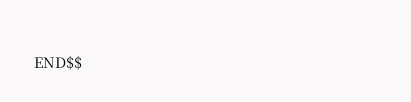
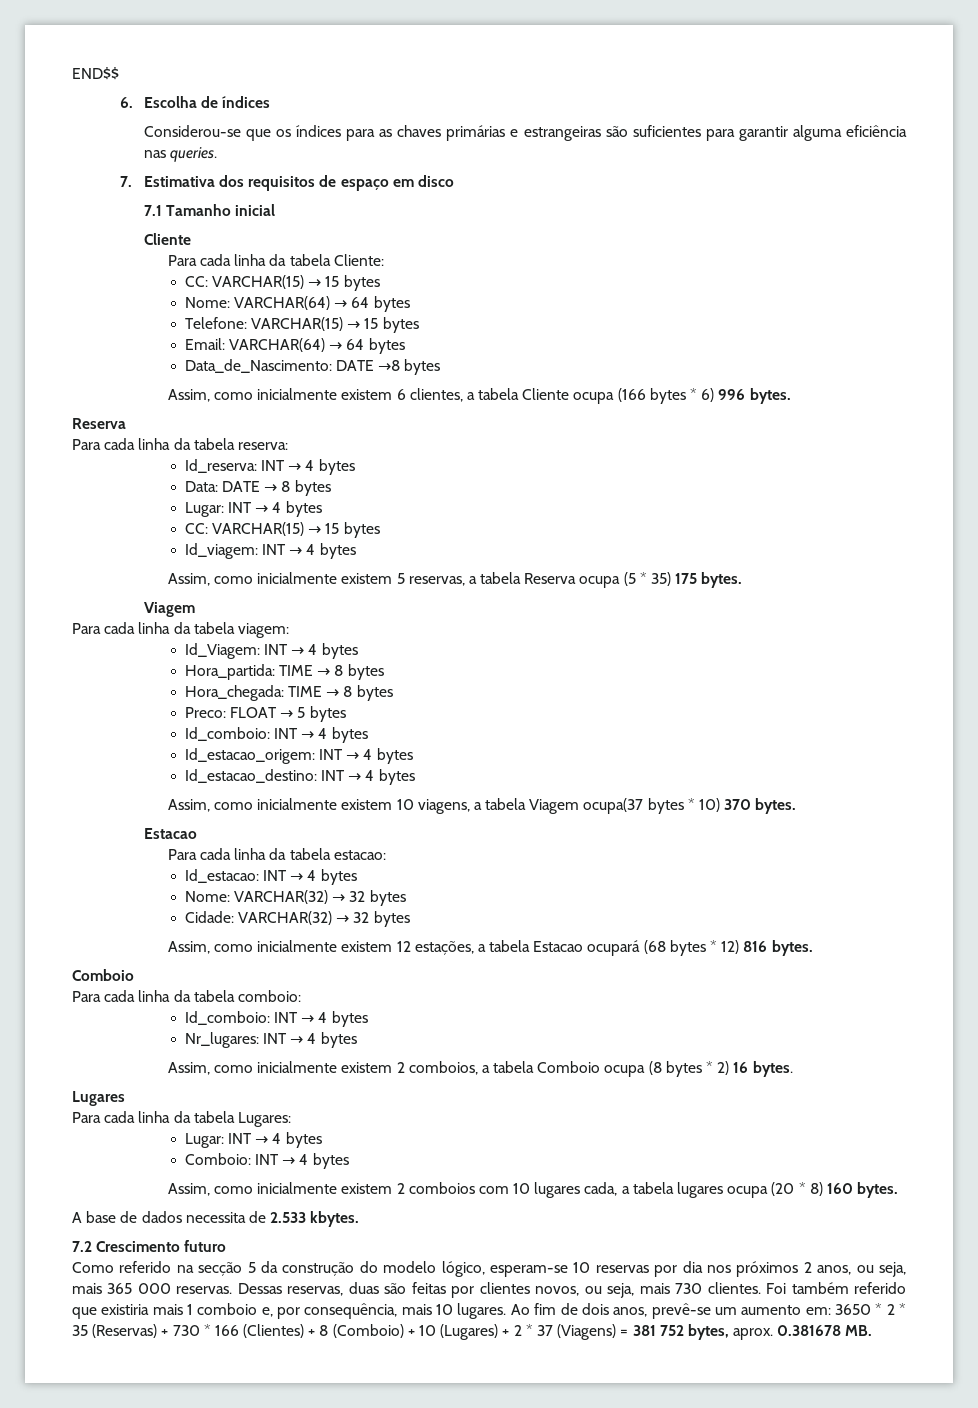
+ 6. Escolha de índices
+ Considerou-se que os índices para as chaves primárias e estrangeiras são suficientes para garantir alguma eficiência nas queries.
+ 7. Estimativa dos requisitos de espaço em disco
+ 7.1 Tamanho inicial
+ Cliente
+ Para cada linha da tabela Cliente:
+ CC: VARCHAR(15) → 15 bytes
+ Nome: VARCHAR(64) → 64 bytes
+ Telefone: VARCHAR(15) → 15 bytes
+ Email: VARCHAR(64) → 64 bytes
+ Data_de_Nascimento: DATE →8 bytes
+ Assim, como inicialmente existem 6 clientes, a tabela Cliente ocupa (166 bytes * 6) 996 bytes.
+ Reserva
+ Para cada linha da tabela reserva:
+ Id_reserva: INT → 4 bytes
+ Data: DATE → 8 bytes
+ Lugar: INT → 4 bytes
+ CC: VARCHAR(15) → 15 bytes
+ Id_viagem: INT → 4 bytes
+ Assim, como inicialmente existem 5 reservas, a tabela Reserva ocupa (5 * 35) 175 bytes.
+ Viagem
+ Para cada linha da tabela viagem:
+ Id_Viagem: INT → 4 bytes
+ Hora_partida: TIME → 8 bytes
+ Hora_chegada: TIME → 8 bytes
+ Preco: FLOAT → 5 bytes
+ Id_comboio: INT → 4 bytes
+ Id_estacao_origem: INT → 4 bytes
+ Id_estacao_destino: INT → 4 bytes
+ Assim, como inicialmente existem 10 viagens, a tabela Viagem ocupa(37 bytes * 10) 370 bytes.
+ Estacao
+ Para cada linha da tabela estacao:
+ Id_estacao: INT → 4 bytes
+ Nome: VARCHAR(32) → 32 bytes
+ Cidade: VARCHAR(32) → 32 bytes
+ Assim, como inicialmente existem 12 estações, a tabela Estacao ocupará (68 bytes * 12) 816 bytes.
+ Comboio
+ Para cada linha da tabela comboio:
+ Id_comboio: INT → 4 bytes
+ Nr_lugares: INT → 4 bytes
+ Assim, como inicialmente existem 2 comboios, a tabela Comboio ocupa (8 bytes * 2) 16 bytes.
+ Lugares
+ Para cada linha da tabela Lugares:
+ Lugar: INT → 4 bytes
+ Comboio: INT → 4 bytes
+ Assim, como inicialmente existem 2 comboios com 10 lugares cada, a tabela lugares ocupa (20 * 8) 160 bytes.
+ A base de dados necessita de 2.533 kbytes.
+ 7.2 Crescimento futuro
+ Como referido na secção 5 da construção do modelo lógico, esperam-se 10 reservas por dia nos próximos 2 anos, ou seja, mais 365 000 reservas. Dessas reservas, duas são feitas por clientes novos, ou seja, mais 730 clientes. Foi também referido que existiria mais 1 comboio e, por consequência, mais 10 lugares. Ao fim de dois anos, prevê-se um aumento em: 3650 * 2 * 35 (Reservas) + 730 * 166 (Clientes) + 8 (Comboio) + 10 (Lugares) + 2 * 37 (Viagens) = 381 752 bytes, aprox. 0.381678 MB.

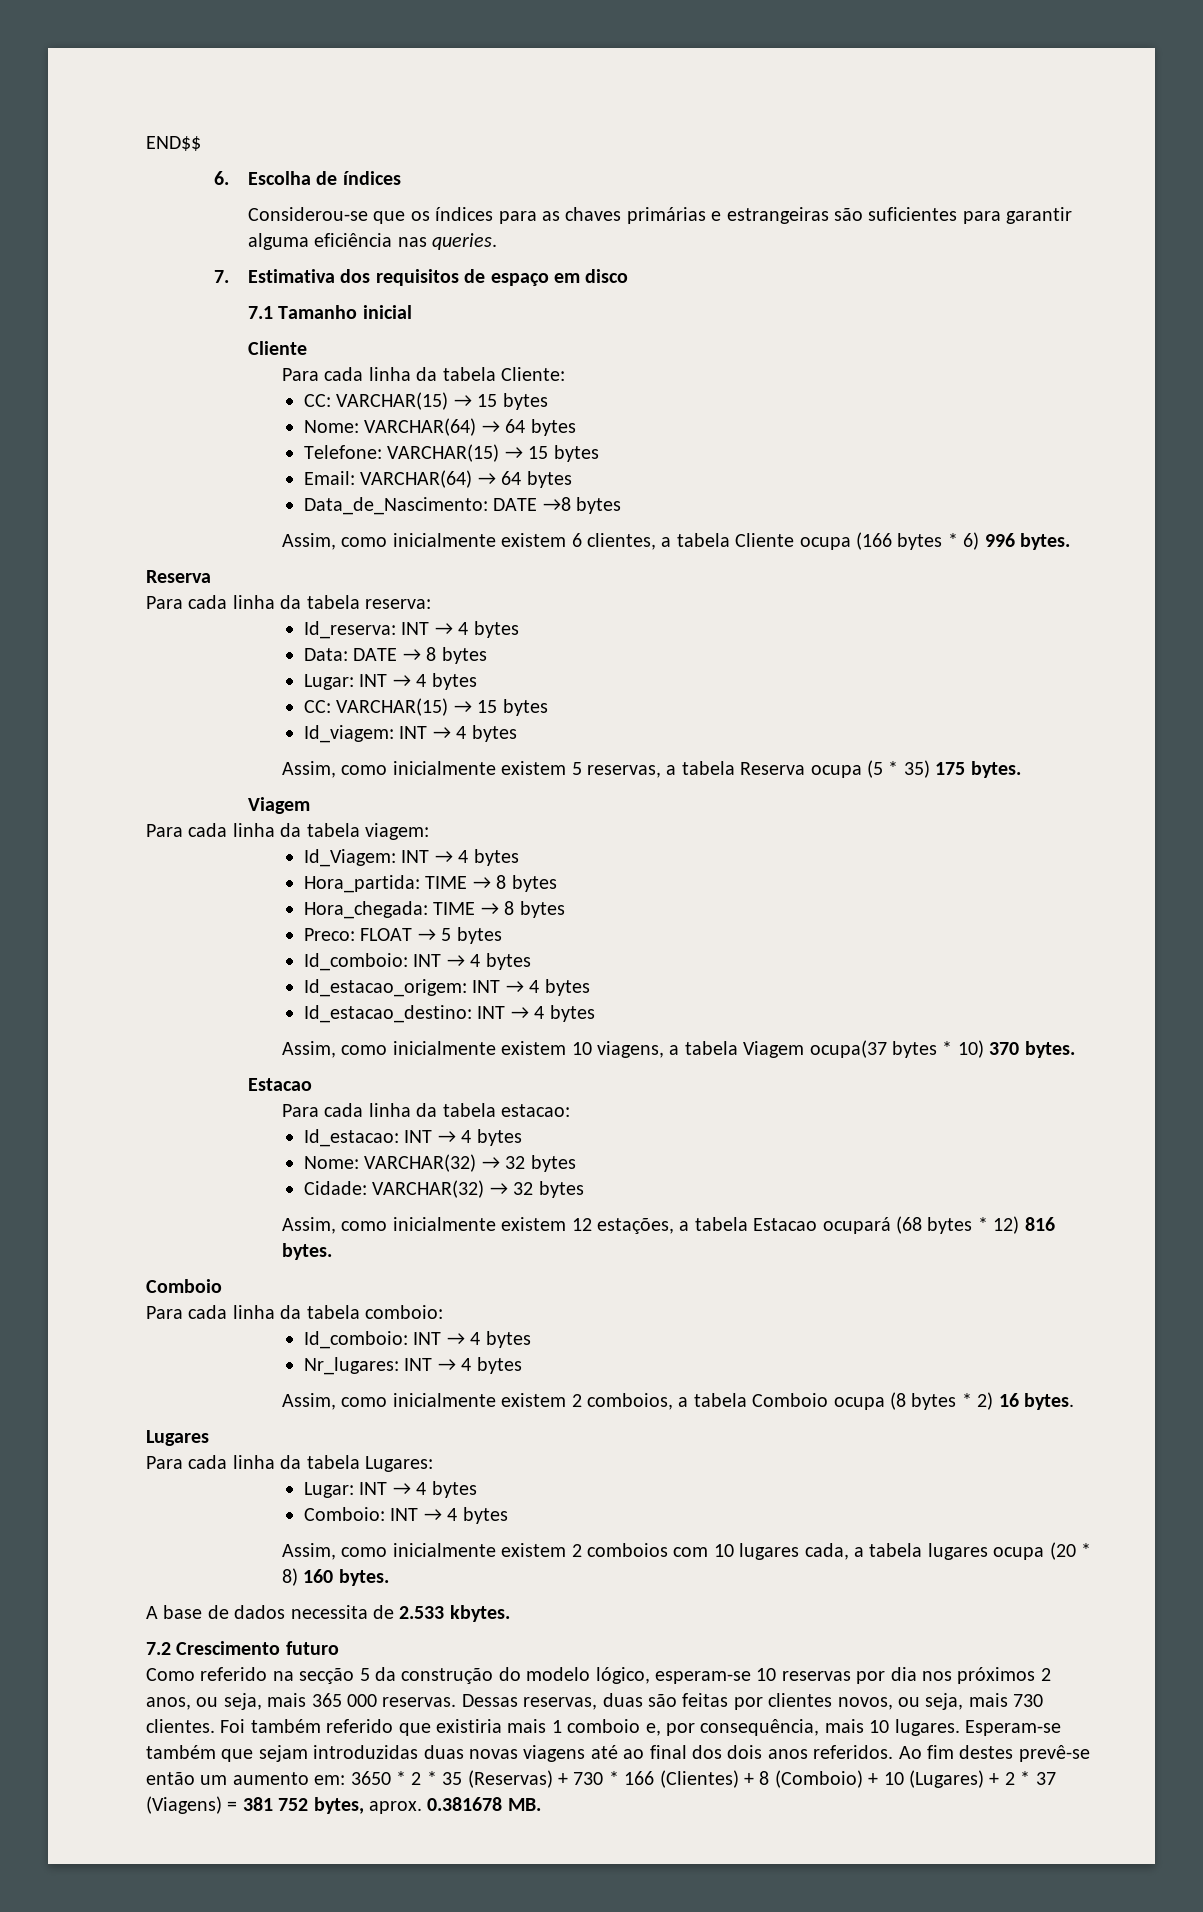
- Ao fim de dois anos, prevê-se um aumento em: 3650 * 2 * 35 (Reservas) + 730 * 166 (Clientes) + 8 (Comboio) + 10 (Lugares) + 2 * 37 (Viagens) = 381 752 bytes, aprox.
+ Esperam-se também que sejam introduzidas duas novas viagens até ao final dos dois anos referidos. Ao fim destes prevê-se então um aumento em: 3650 * 2 * 35 (Reservas) + 730 * 166 (Clientes) + 8 (Comboio) + 10 (Lugares) + 2 * 37 (Viagens) = 381 752 bytes, aprox.

